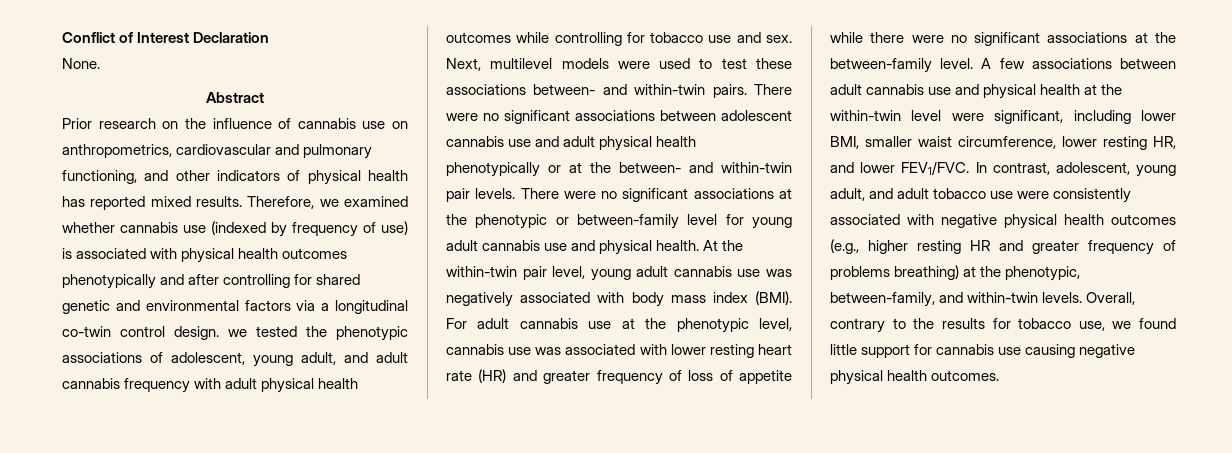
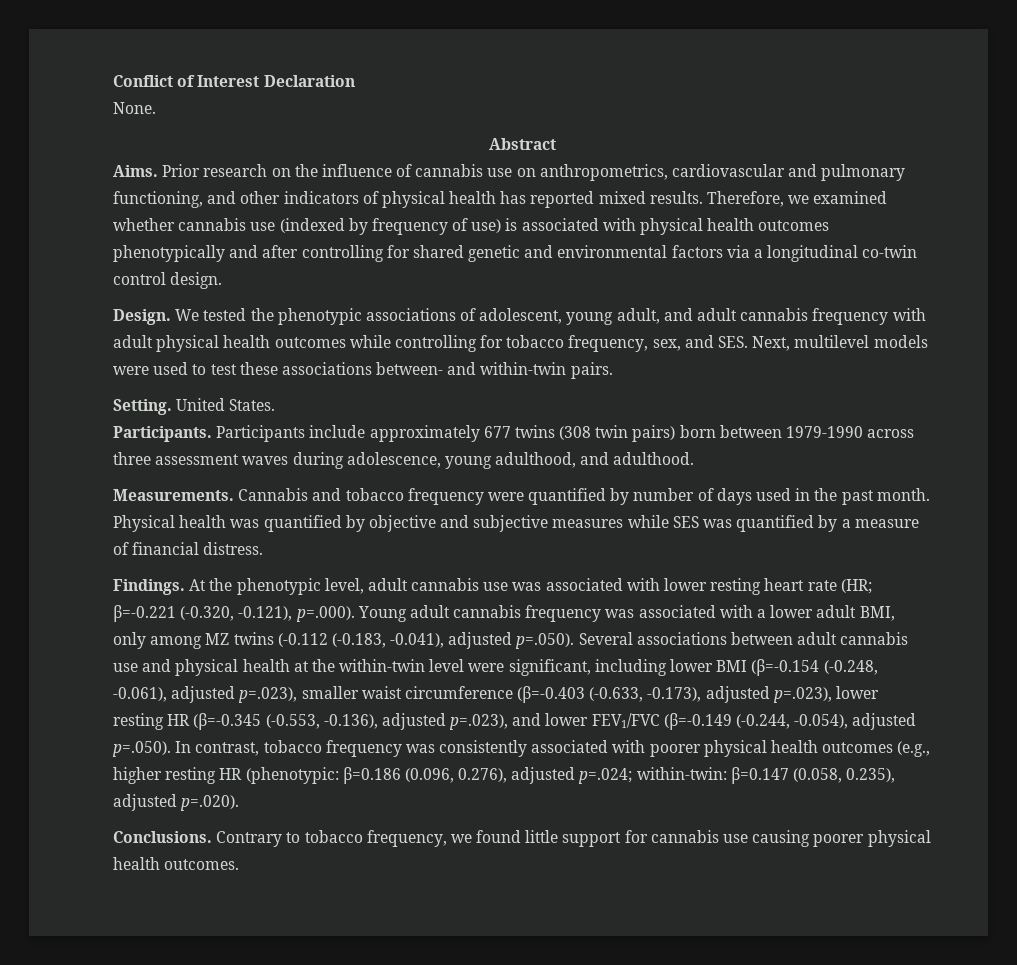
+ Aims.
- Therefore, we examined whether cannabis use (indexed by frequency of use) is associated with physical health outcomes phenotypically and after controlling for shared genetic and environmental factors via a longitudinal co-twin control design. we tested the phenotypic associations of adolescent, young adult, and adult cannabis frequency with adult physical health outcomes while controlling for tobacco use and sex. Next, multilevel models were used to test these associations between- and within-twin pairs. There were no significant associations between adolescent cannabis use and adult physical health phenotypically or at the between- and within-twin pair levels. There were no significant associations at the phenotypic or between-family level for young adult cannabis use and physical health. At the within-twin pair level, young adult cannabis use was negatively associated with body mass index (BMI). For adult cannabis use at the phenotypic level, cannabis use was associated with lower resting heart rate (HR) and greater frequency of loss of appetite while there were no significant associations at the between-family level. A few associations between adult cannabis use and physical health at the within-twin level were significant, including lower BMI, smaller waist circumference, lower resting HR, and lower FEV1/FVC. In contrast, adolescent, young adult, and adult tobacco use were consistently associated with negative physical health outcomes (e.g., higher resting HR and greater frequency of problems breathing) at the phenotypic, between-family, and within-twin levels. Overall, contrary to the results for tobacco use, we found little support for cannabis use causing negative physical health outcomes.
+ Therefore, we examined whether cannabis use (indexed by frequency of use) is associated with physical health outcomes phenotypically and after controlling for shared genetic and environmental factors via a longitudinal co-twin control design.
+ Design. We tested the phenotypic associations of adolescent, young adult, and adult cannabis frequency with adult physical health outcomes while controlling for tobacco frequency, sex, and SES. Next, multilevel models were used to test these associations between- and within-twin pairs.
+ Setting. United States.
+ Participants. Participants include approximately 677 twins (308 twin pairs) born between 1979-1990 across three assessment waves during adolescence, young adulthood, and adulthood.
+ Measurements. Cannabis and tobacco frequency were quantified by number of days used in the past month. Physical health was quantified by objective and subjective measures while SES was quantified by a measure of financial distress.
+ Findings. At the phenotypic level, adult cannabis use was associated with lower resting heart rate (HR; β=-0.221 (-0.320, -0.121), p=.000). Young adult cannabis frequency was associated with a lower adult BMI, only among MZ twins (-0.112 (-0.183, -0.041), adjusted p=.050). Several associations between adult cannabis use and physical health at the within-twin level were significant, including lower BMI (β=-0.154 (-0.248, -0.061), adjusted p=.023), smaller waist circumference (β=-0.403 (-0.633, -0.173), adjusted p=.023), lower resting HR (β=-0.345 (-0.553, -0.136), adjusted p=.023), and lower FEV1/FVC (β=-0.149 (-0.244, -0.054), adjusted p=.050). In contrast, tobacco frequency was consistently associated with poorer physical health outcomes (e.g., higher resting HR (phenotypic: β=0.186 (0.096, 0.276), adjusted p=.024; within-twin: β=0.147 (0.058, 0.235), adjusted p=.020).
+ Conclusions. Contrary to tobacco frequency, we found little support for cannabis use causing poorer physical health outcomes.

